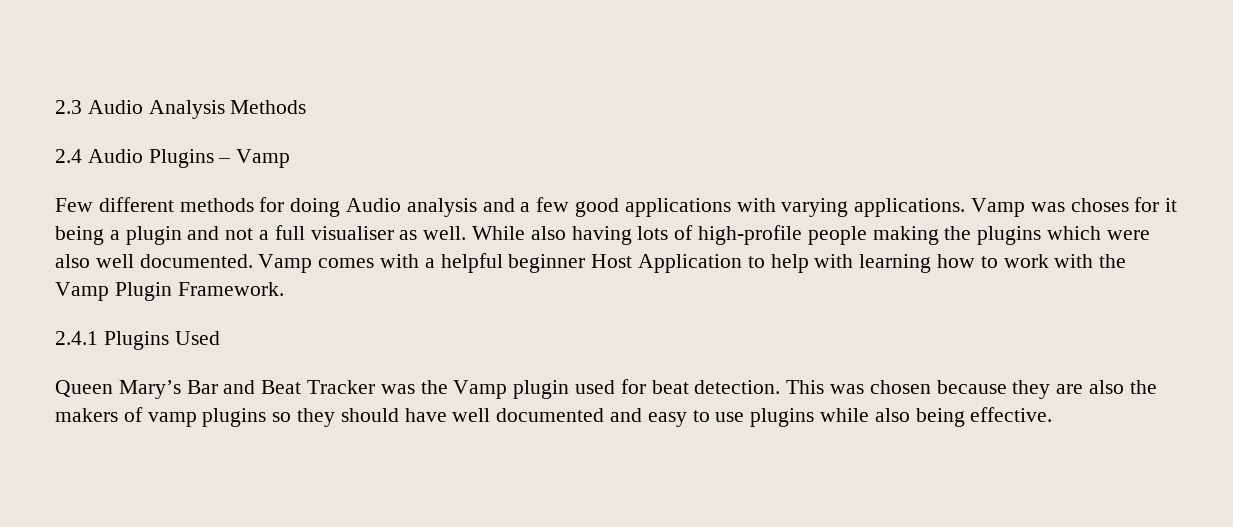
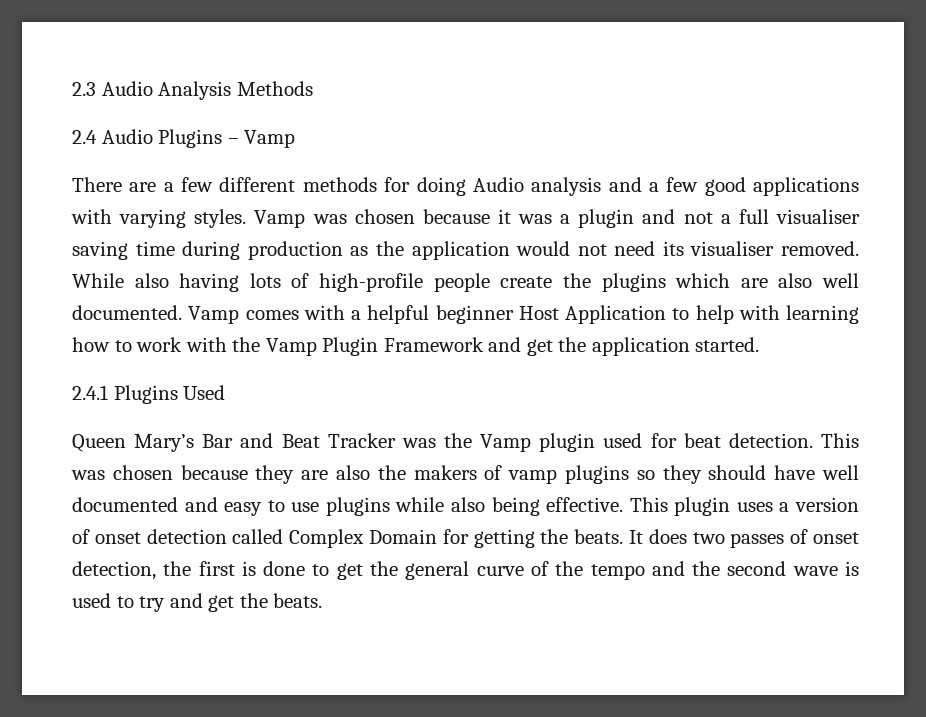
- Few different methods for doing Audio analysis and a few good applications with varying applications.
+ There are a few different methods for doing Audio analysis and a few good applications with varying styles.
- Vamp was choses for it being a plugin and not a full visualiser as well.
+ Vamp was chosen because it was a plugin and not a full visualiser saving time during production as the application would not need its visualiser removed.
- While also having lots of high-profile people making the plugins which were also well documented.
+ While also having lots of high-profile people create the plugins which are also well documented.
- Vamp comes with a helpful beginner Host Application to help with learning how to work with the Vamp Plugin Framework.
+ Vamp comes with a helpful beginner Host Application to help with learning how to work with the Vamp Plugin Framework and get the application started.
+ This plugin uses a version of onset detection called Complex Domain for getting the beats. It does two passes of onset detection, the first is done to get the general curve of the tempo and the second wave is used to try and get the beats.

